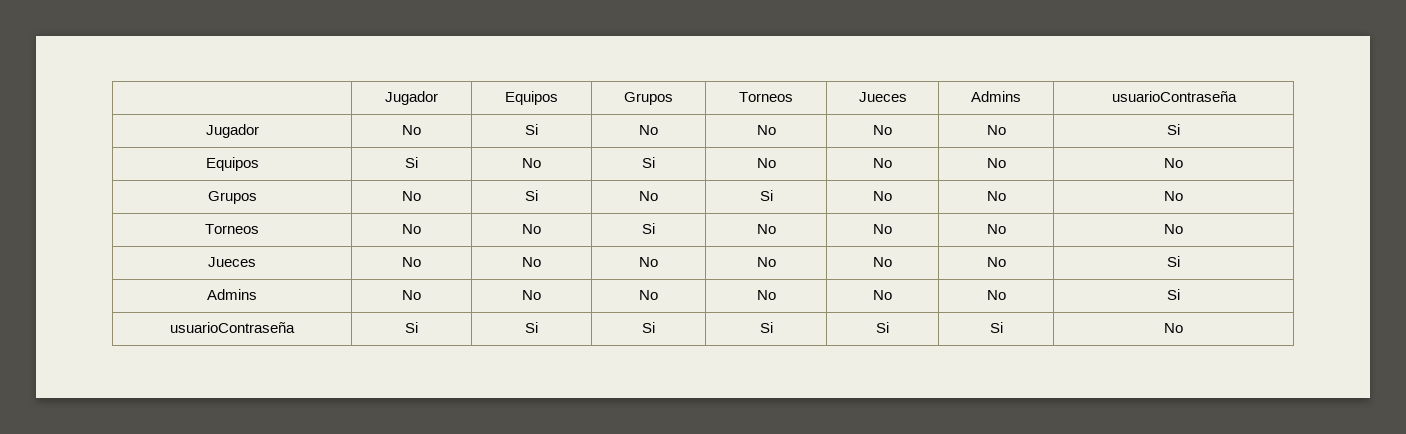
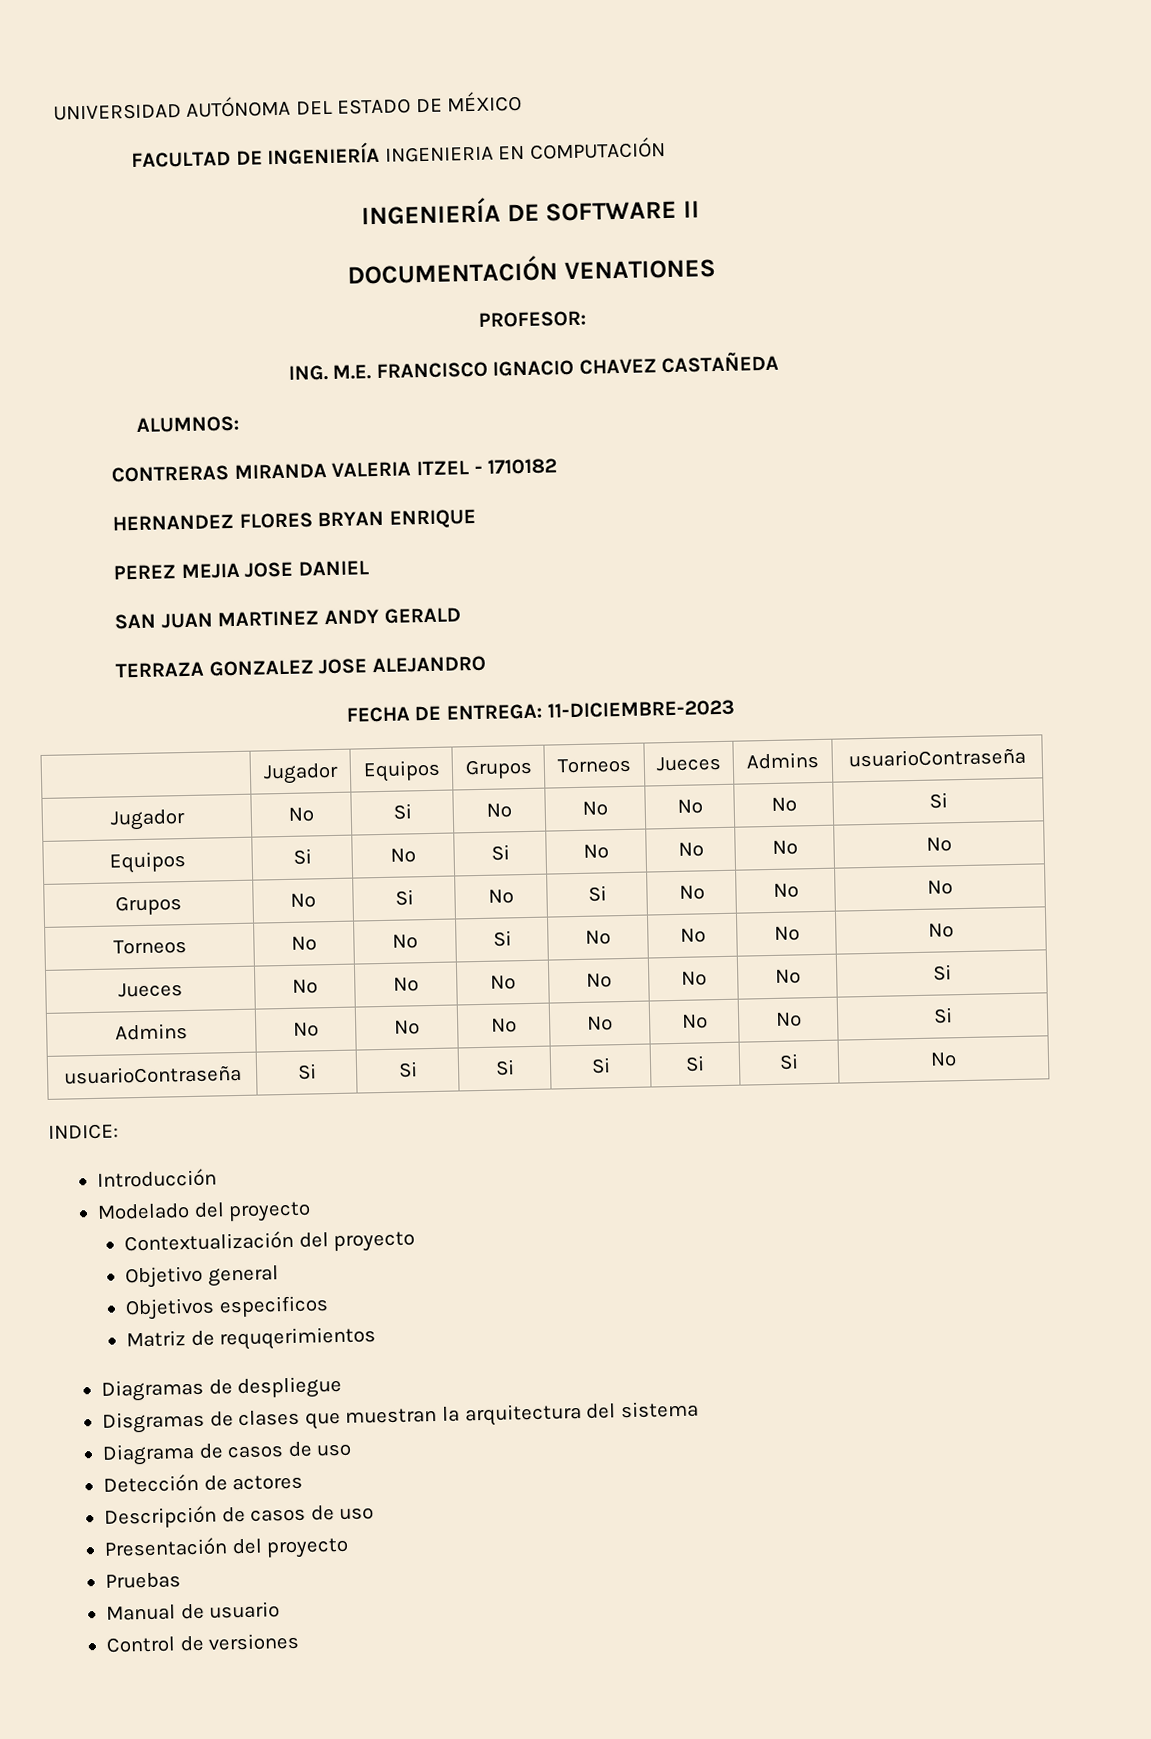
+ UNIVERSIDAD AUTÓNOMA DEL ESTADO DE MÉXICO
+ FACULTAD DE INGENIERÍA INGENIERIA EN COMPUTACIÓN
+ INGENIERÍA DE SOFTWARE II
+ DOCUMENTACIÓN VENATIONES
+ PROFESOR:
+ ING. M.E. FRANCISCO IGNACIO CHAVEZ CASTAÑEDA
+ ALUMNOS:
+ CONTRERAS MIRANDA VALERIA ITZEL - 1710182
+ HERNANDEZ FLORES BRYAN ENRIQUE
+ PEREZ MEJIA JOSE DANIEL
+ SAN JUAN MARTINEZ ANDY GERALD
+ TERRAZA GONZALEZ JOSE ALEJANDRO
+ FECHA DE ENTREGA: 11-DICIEMBRE-2023
+ INDICE:
+ Introducción
+ Modelado del proyecto
+ Contextualización del proyecto
+ Objetivo general
+ Objetivos especificos
+ Matriz de requqerimientos
+ Diagramas de despliegue
+ Disgramas de clases que muestran la arquitectura del sistema
+ Diagrama de casos de uso
+ Detección de actores
+ Descripción de casos de uso
+ Presentación del proyecto
+ Pruebas
+ Manual de usuario
+ Control de versiones

